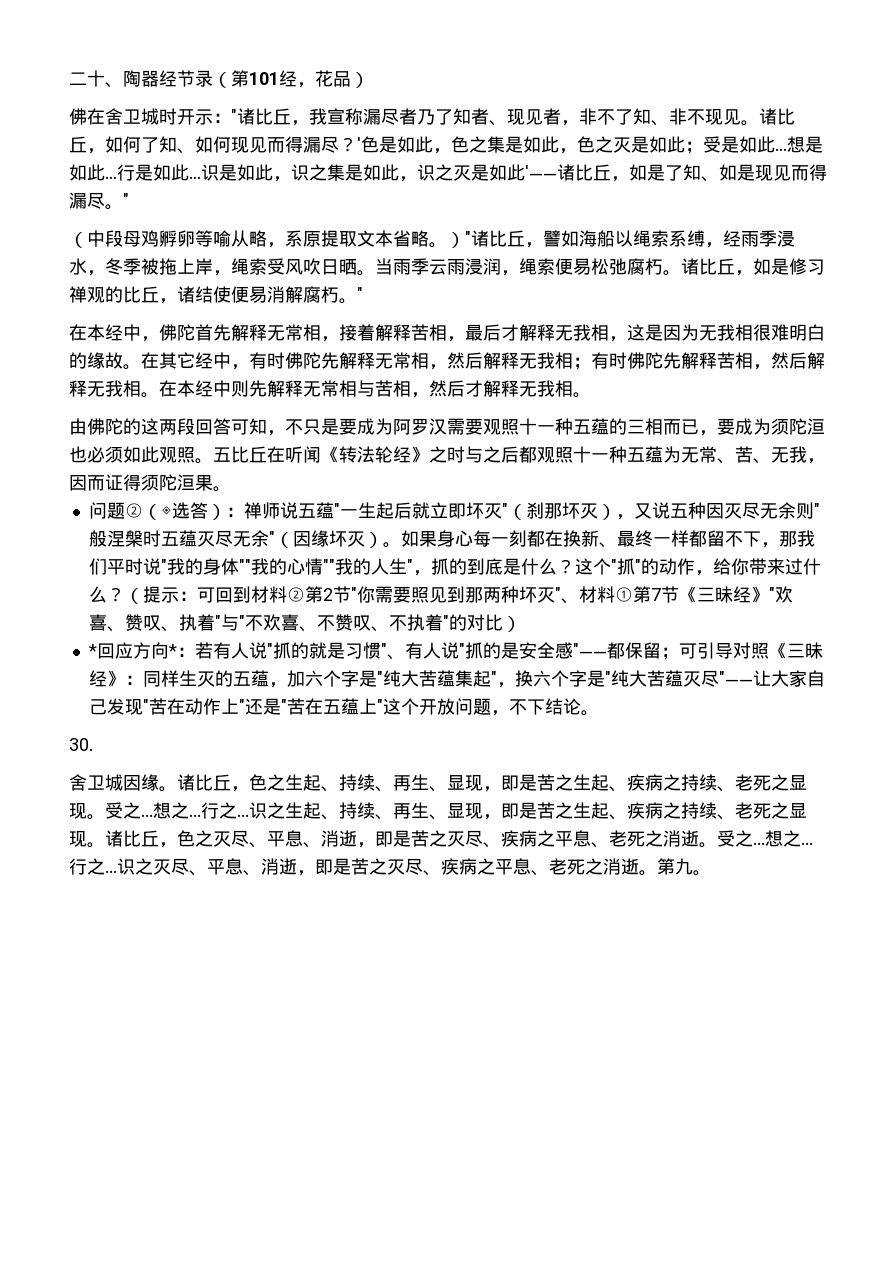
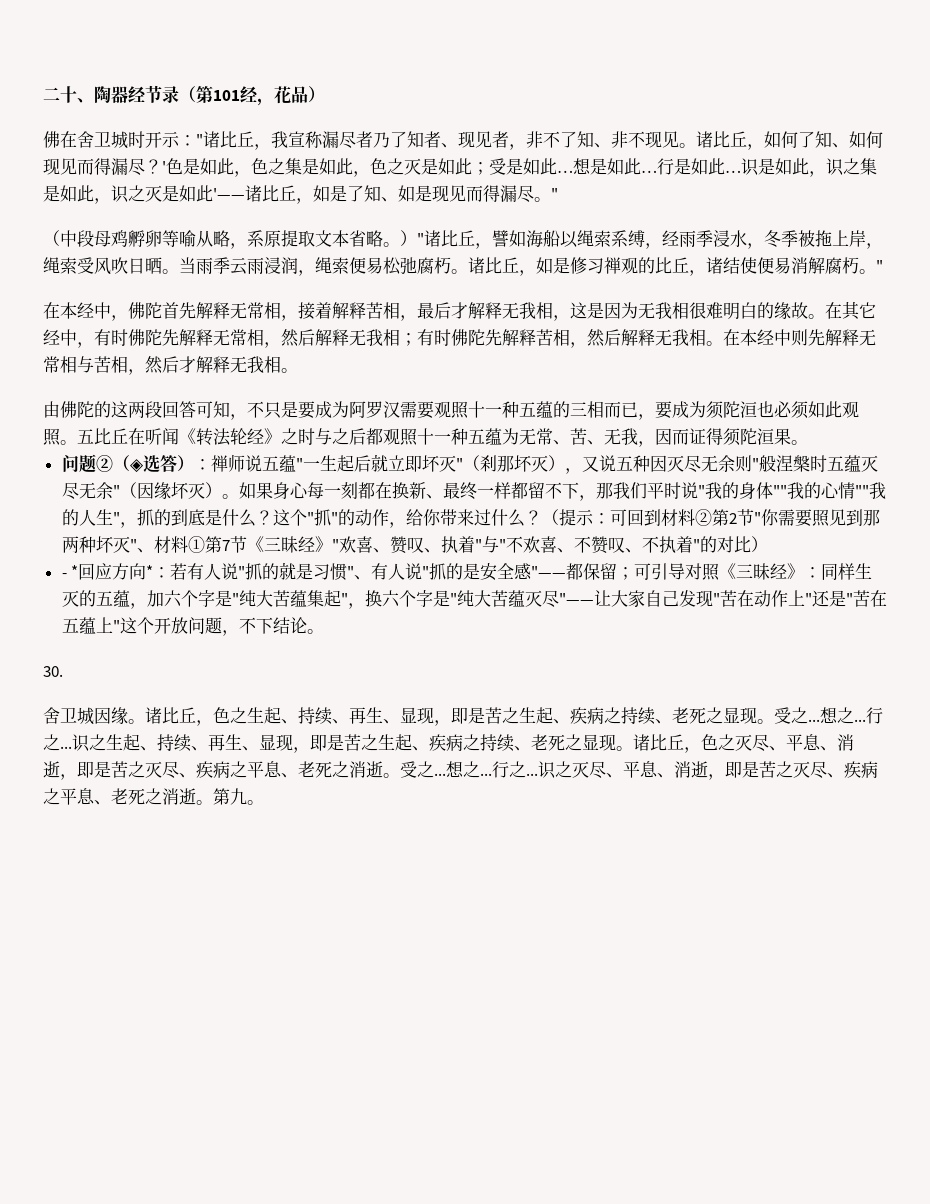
- *回应方向*：
+ - *回应方向*：

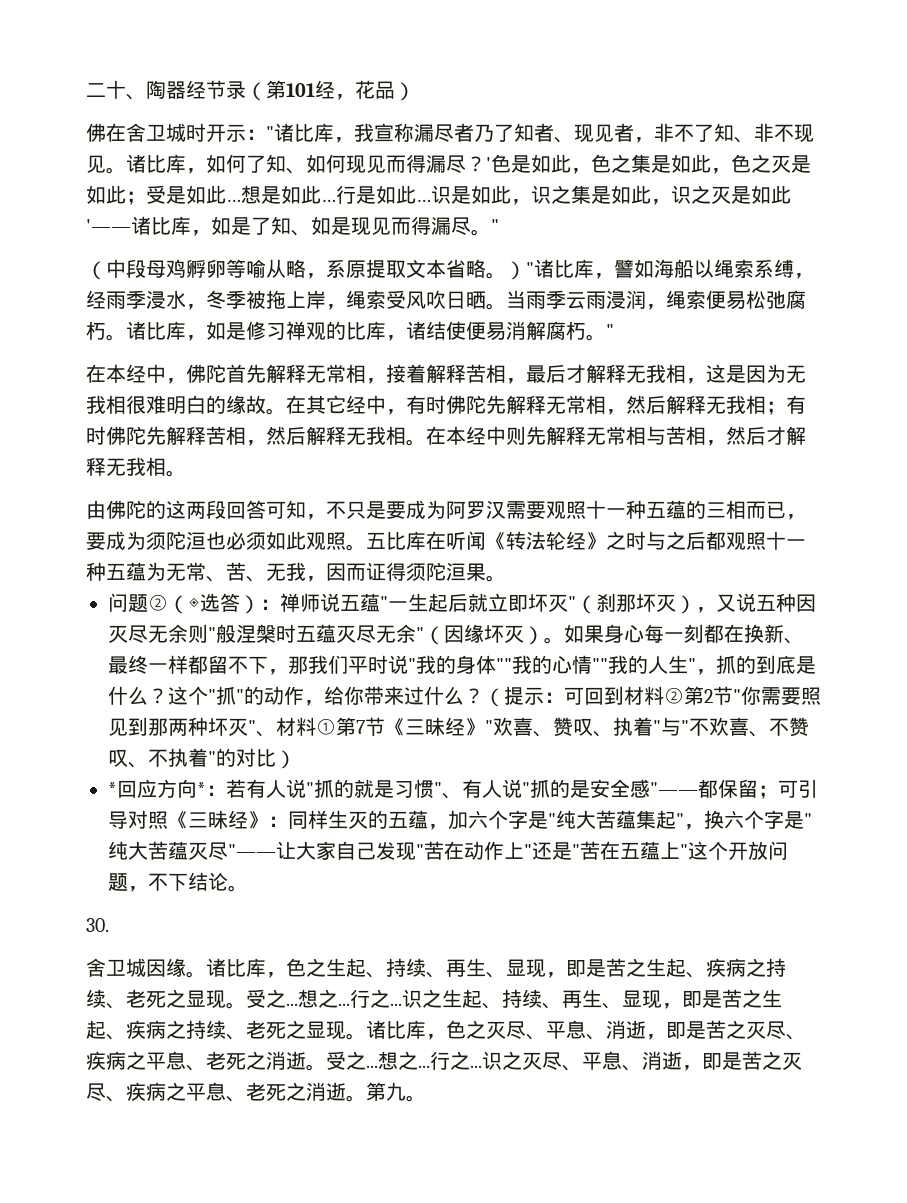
- 佛在舍卫城时开示："诸比丘，我宣称漏尽者乃了知者、现见者，非不了知、非不现见。
+ 佛在舍卫城时开示："诸比库，我宣称漏尽者乃了知者、现见者，非不了知、非不现见。
- 诸比丘，如何了知、如何现见而得漏尽？
+ 诸比库，如何了知、如何现见而得漏尽？
- 识是如此，识之集是如此，识之灭是如此'——诸比丘，如是了知、如是现见而得漏尽。
+ 识是如此，识之集是如此，识之灭是如此'——诸比库，如是了知、如是现见而得漏尽。
- （中段母鸡孵卵等喻从略，系原提取文本省略。）"诸比丘，譬如海船以绳索系缚，经雨季浸水，冬季被拖上岸，绳索受风吹日晒。
+ （中段母鸡孵卵等喻从略，系原提取文本省略。）"诸比库，譬如海船以绳索系缚，经雨季浸水，冬季被拖上岸，绳索受风吹日晒。
- 诸比丘，如是修习禅观的比丘，诸结使便易消解腐朽。
+ 诸比库，如是修习禅观的比库，诸结使便易消解腐朽。
- 五比丘在听闻《转法轮经》之时与之后都观照十一种五蕴为无常、苦、无我，因而证得须陀洹果。
+ 五比库在听闻《转法轮经》之时与之后都观照十一种五蕴为无常、苦、无我，因而证得须陀洹果。
- - *回应方向*：
+ *回应方向*：
- 诸比丘，色之生起、持续、再生、显现，即是苦之生起、疾病之持续、老死之显现。
+ 诸比库，色之生起、持续、再生、显现，即是苦之生起、疾病之持续、老死之显现。
- 诸比丘，色之灭尽、平息、消逝，即是苦之灭尽、疾病之平息、老死之消逝。
+ 诸比库，色之灭尽、平息、消逝，即是苦之灭尽、疾病之平息、老死之消逝。

